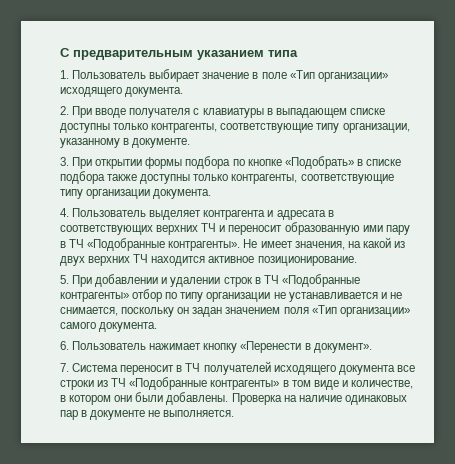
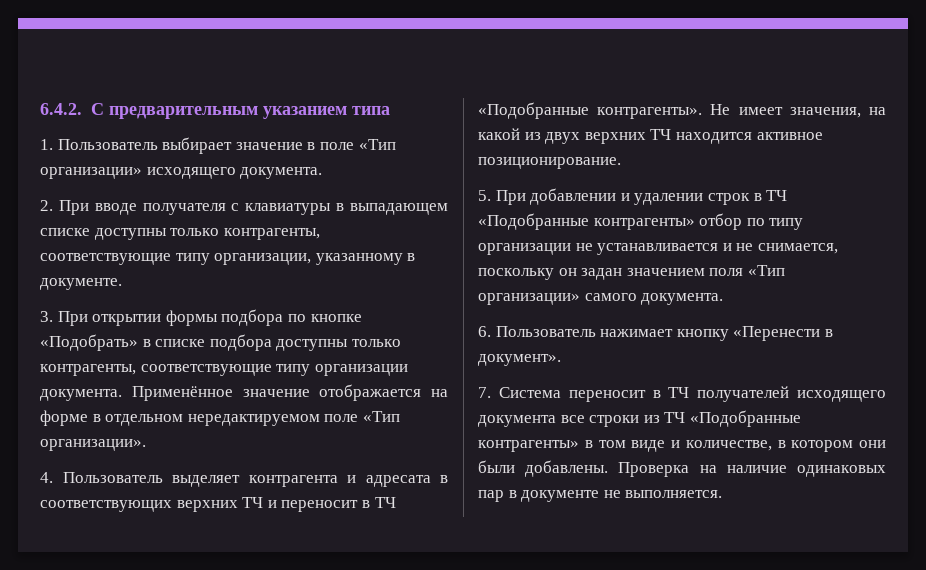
- С предварительным указанием типа
+ 6.4.2. С предварительным указанием типа
- 3. При открытии формы подбора по кнопке «Подобрать» в списке подбора также доступны только контрагенты, соответствующие типу организации документа.
+ 3. При открытии формы подбора по кнопке «Подобрать» в списке подбора доступны только контрагенты, соответствующие типу организации документа. Применённое значение отображается на форме в отдельном нередактируемом поле «Тип организации».
- 4. Пользователь выделяет контрагента и адресата в соответствующих верхних ТЧ и переносит образованную ими пару в ТЧ «Подобранные контрагенты».
+ 4. Пользователь выделяет контрагента и адресата в соответствующих верхних ТЧ и переносит в ТЧ «Подобранные контрагенты».

